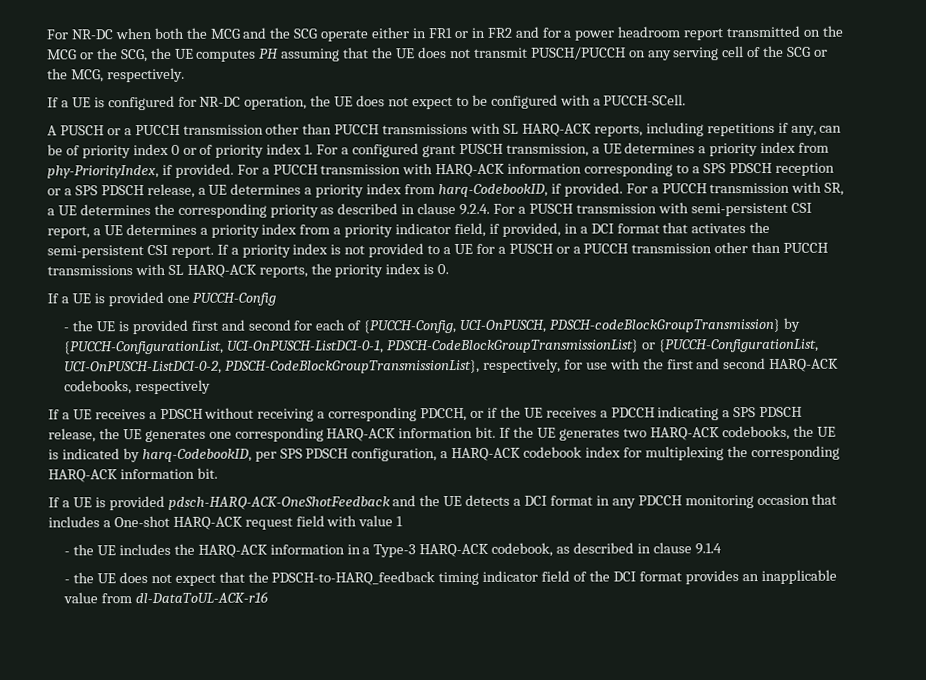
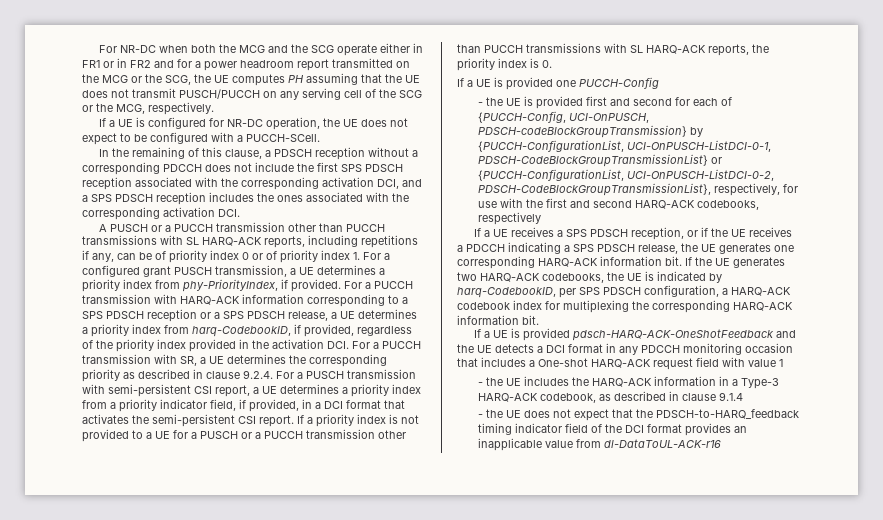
+ In the remaining of this clause, a PDSCH reception without a corresponding PDCCH does not include the first SPS PDSCH reception associated with the corresponding activation DCI, and a SPS PDSCH reception includes the ones associated with the corresponding activation DCI.
- For a PUCCH transmission with HARQ-ACK information corresponding to a SPS PDSCH reception or a SPS PDSCH release, a UE determines a priority index from harq-CodebookID, if provided. For a PUCCH transmission with SR, a UE determines the corresponding priority as described in clause 9.2.4. For a PUSCH transmission with semi-persistent CSI report, a UE determines a priority index from a priority indicator field, if provided, in a DCI format that activates the semi-persistent CSI report.
+ For a PUCCH transmission with HARQ-ACK information corresponding to a SPS PDSCH reception or a SPS PDSCH release, a UE determines a priority index from harq-CodebookID, if provided, regardless of the priority index provided in the activation DCI. For a PUCCH transmission with SR, a UE determines the corresponding priority as described in clause 9.2.4. For a PUSCH transmission with semi-persistent CSI report, a UE determines a priority index from a priority indicator field, if provided, in a DCI format that activates the semi-persistent CSI report.
- If a UE receives a PDSCH without receiving a corresponding PDCCH, or if the UE receives a PDCCH indicating a SPS PDSCH release, the UE generates one corresponding HARQ-ACK information bit.
+ If a UE receives a SPS PDSCH reception, or if the UE receives a PDCCH indicating a SPS PDSCH release, the UE generates one corresponding HARQ-ACK information bit.

